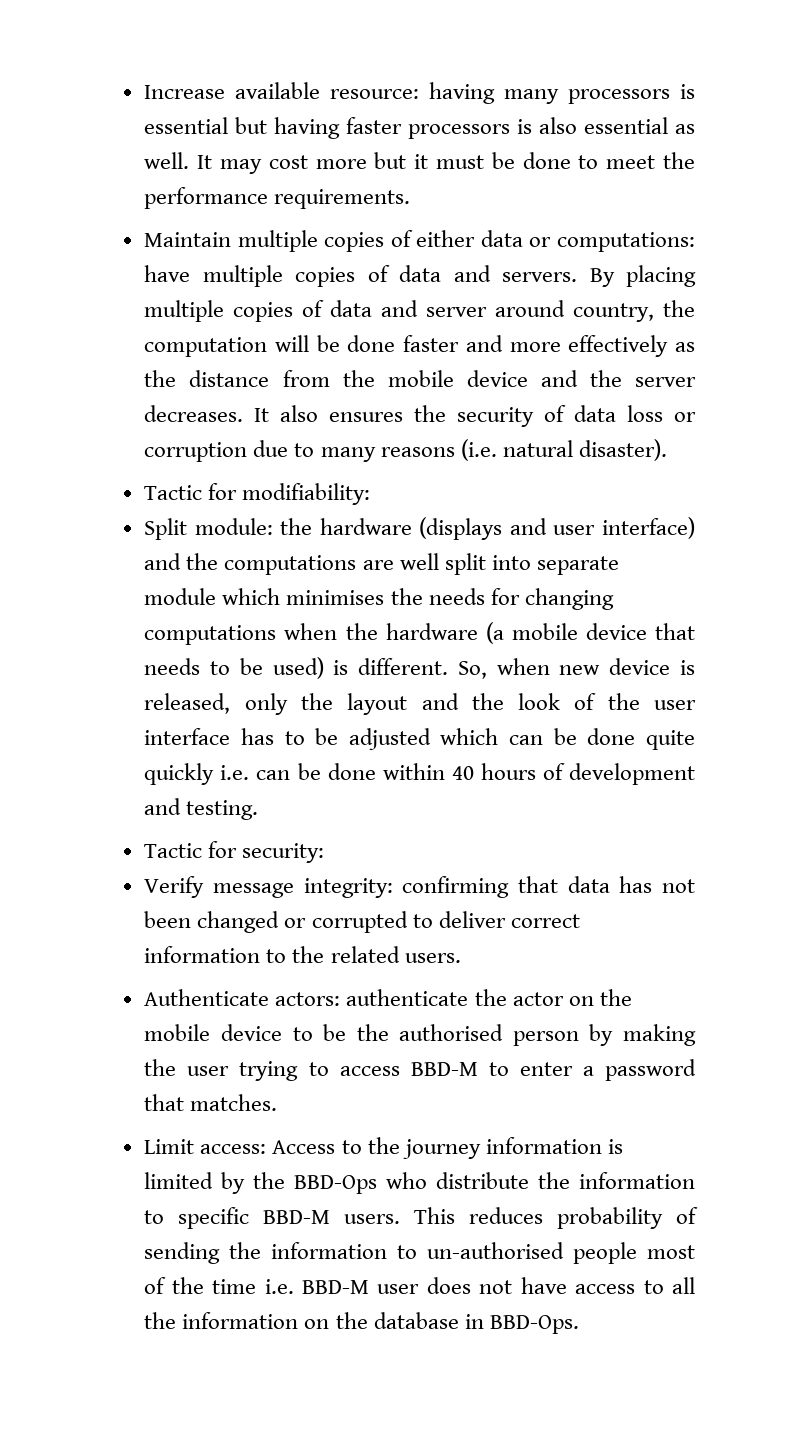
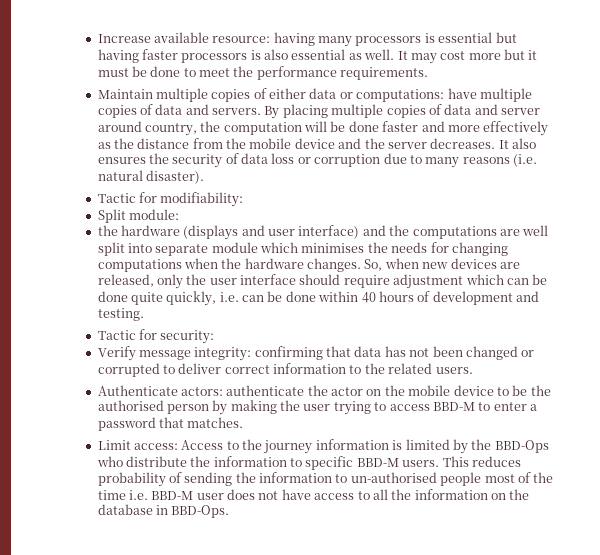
- Split module: the hardware (displays and user interface) and the computations are well split into separate module which minimises the needs for changing computations when the hardware (a mobile device that needs to be used) is different.
+ Split module:
+ the hardware (displays and user interface) and the computations are well split into separate module which minimises the needs for changing computations when the hardware changes.
- So, when new device is released, only the layout and the look of the user interface has to be adjusted which can be done quite quickly i.e. can be done within 40 hours of development and testing.
+ So, when new devices are released, only the user interface should require adjustment which can be done quite quickly, i.e. can be done within 40 hours of development and testing.

